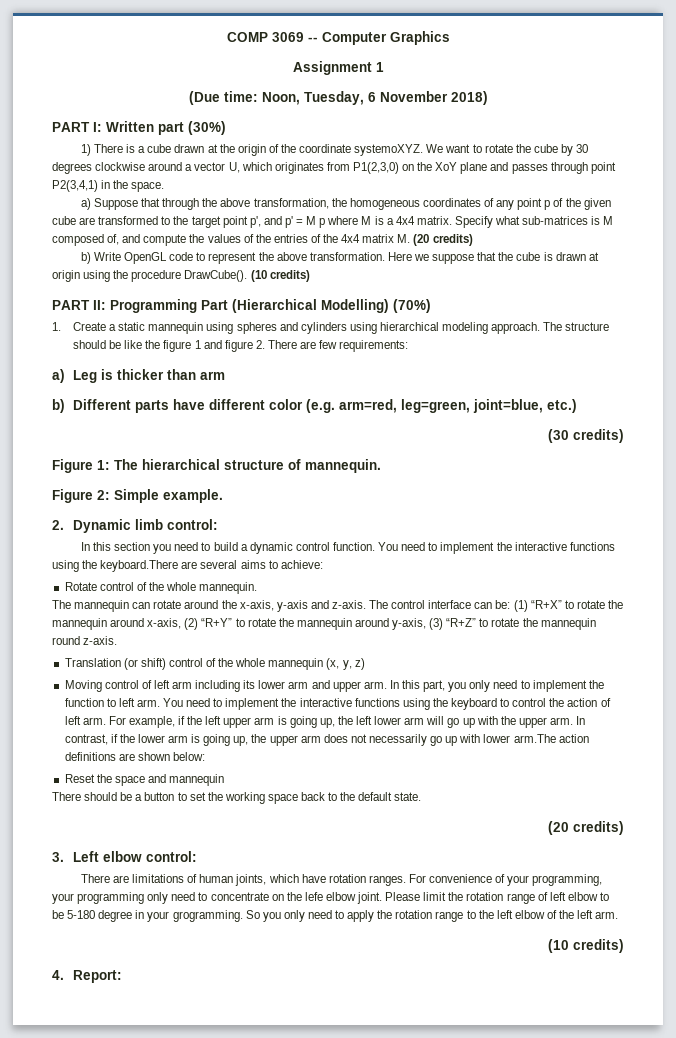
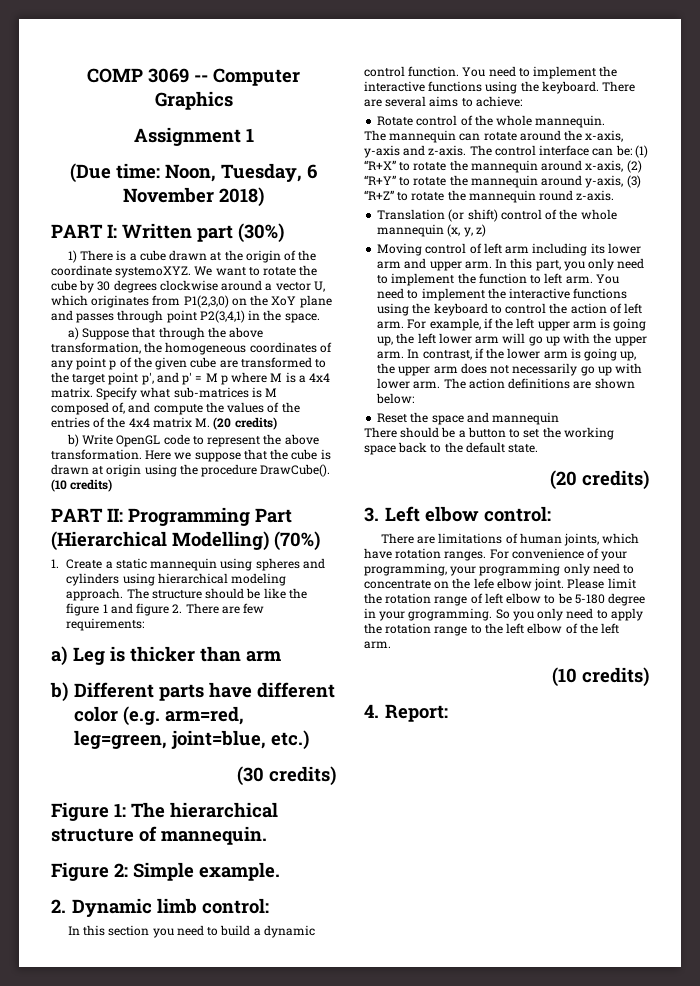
- You need to implement the interactive functions using the keyboard.There are several aims to achieve:
+ You need to implement the interactive functions using the keyboard. There are several aims to achieve:
- In contrast, if the lower arm is going up, the upper arm does not necessarily go up with lower arm.The action definitions are shown below:
+ In contrast, if the lower arm is going up, the upper arm does not necessarily go up with lower arm. The action definitions are shown below:

